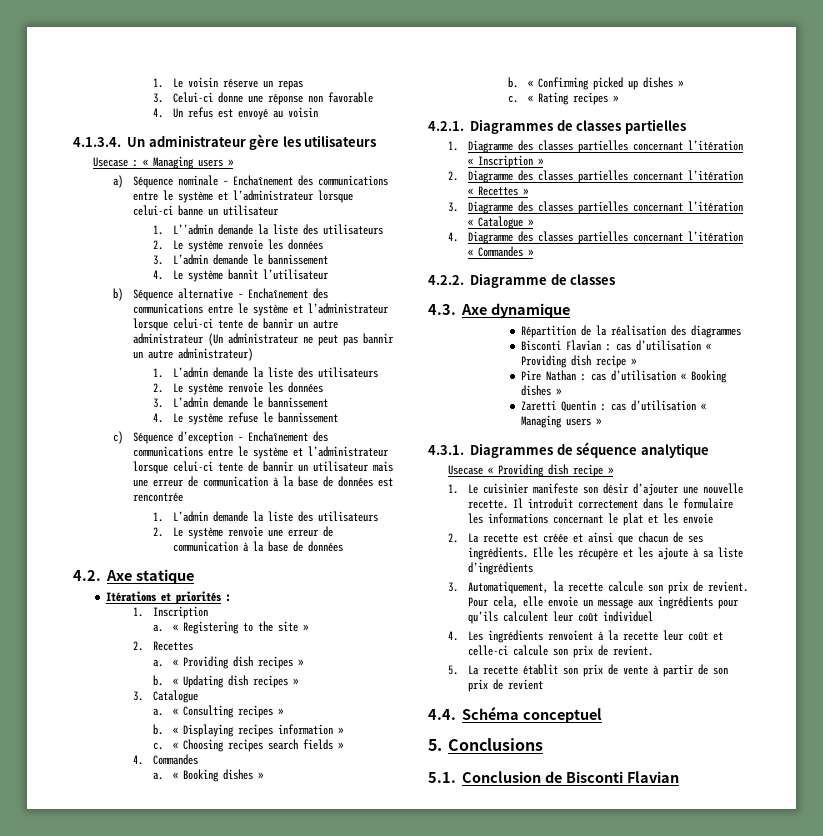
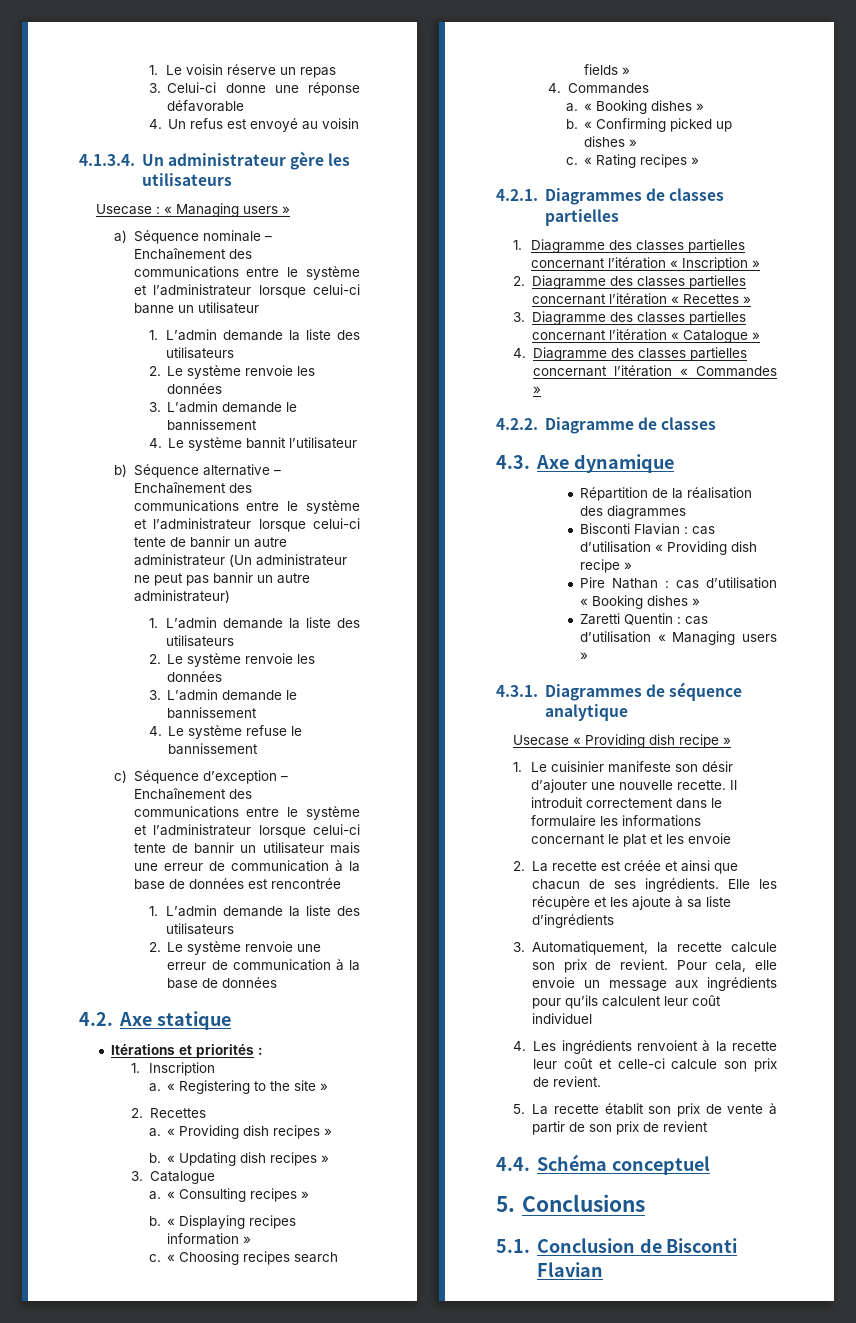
- 3. Celui-ci donne une réponse non favorable
+ 3. Celui-ci donne une réponse défavorable
  a) Séquence nominale – Enchaînement des communications entre le système et l’administrateur lorsque celui-ci banne un utilisateur
- 1. L’’admin demande la liste des utilisateurs
+ 1. L’admin demande la liste des utilisateurs

